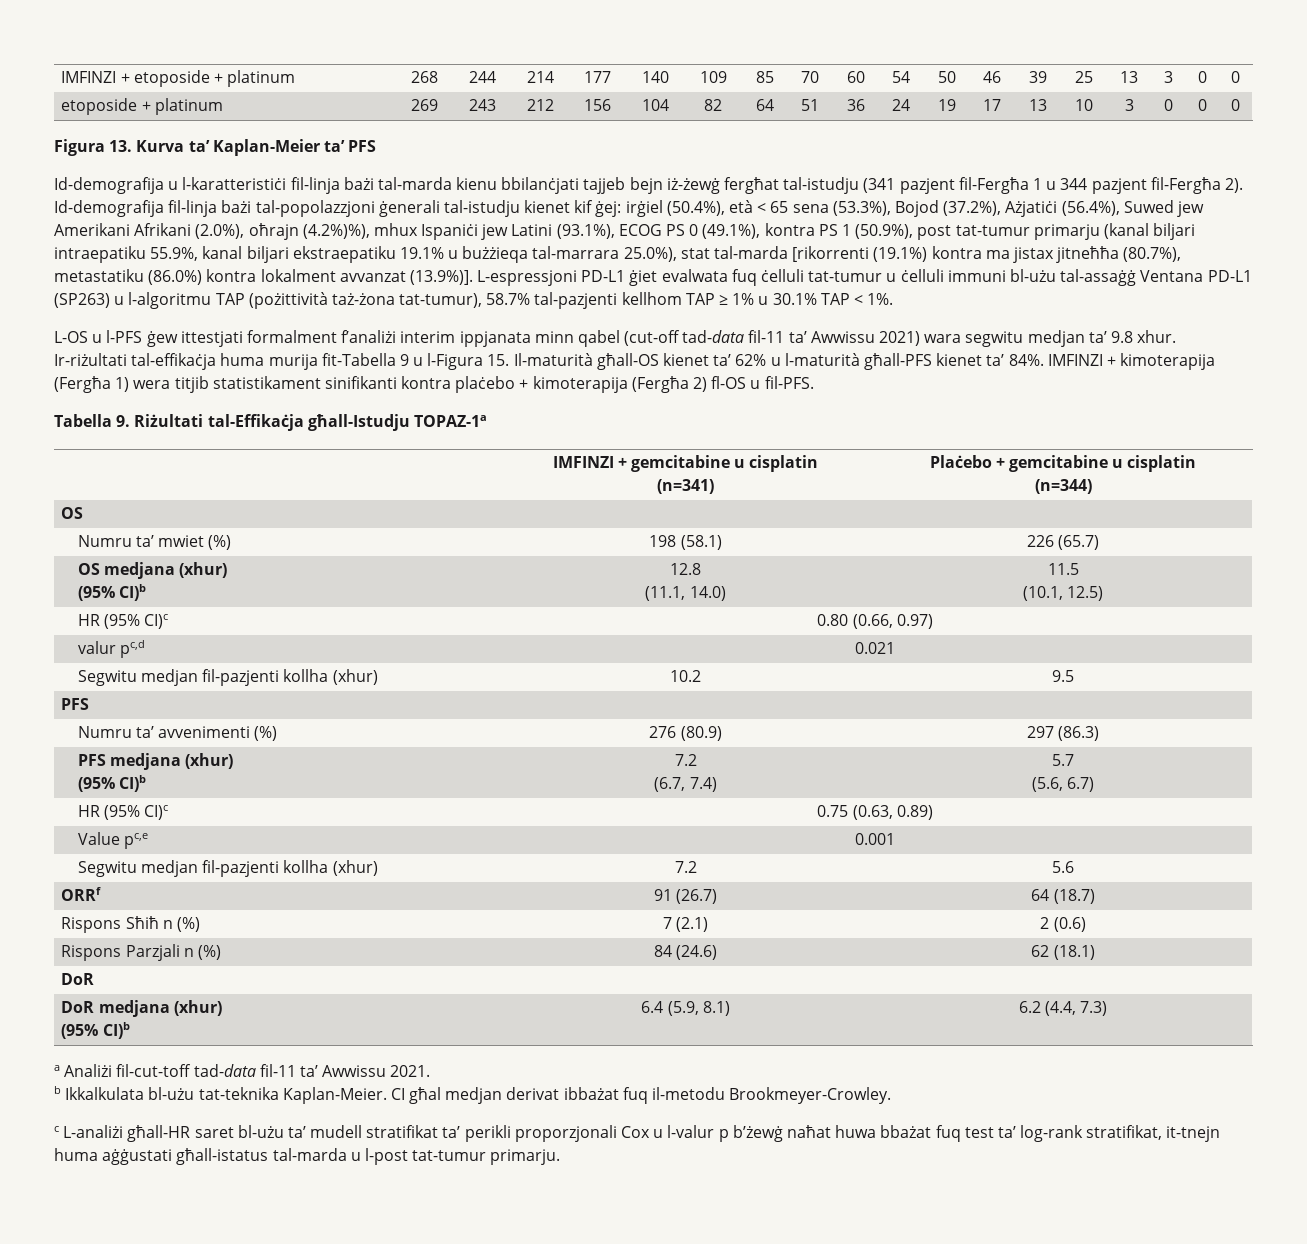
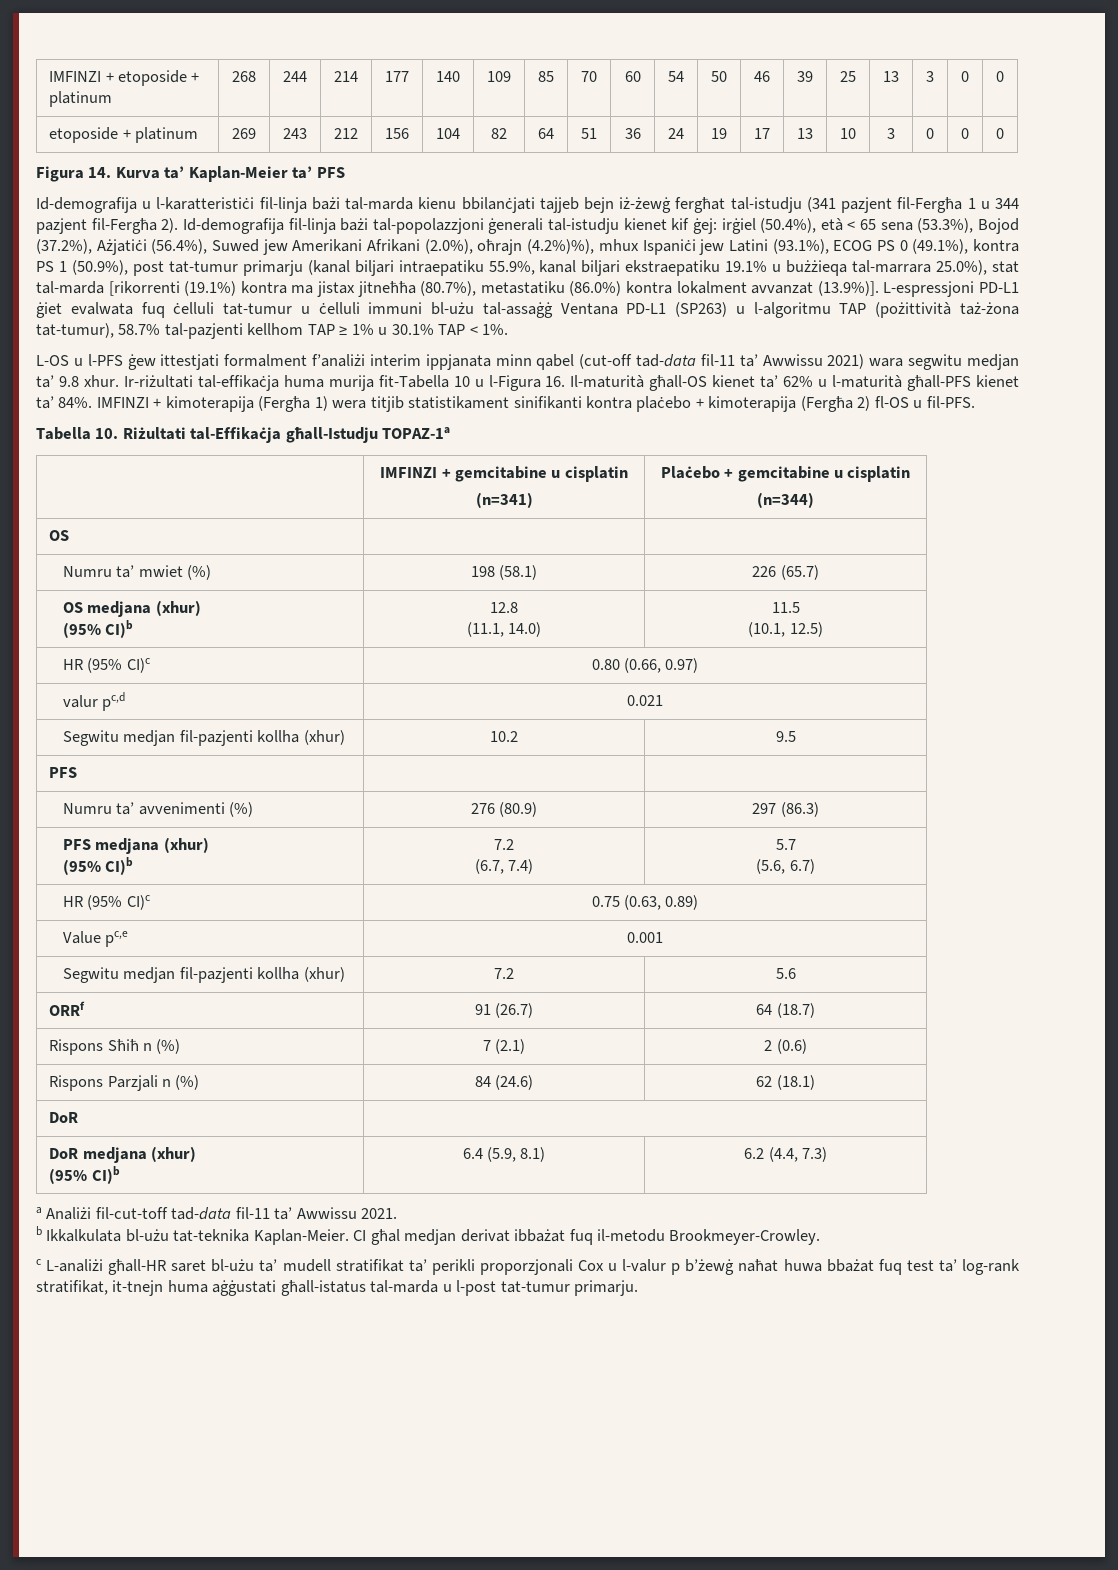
- Figura 13. Kurva ta’ Kaplan-Meier ta’ PFS
+ Figura 14. Kurva ta’ Kaplan-Meier ta’ PFS
- Ir-riżultati tal-effikaċja huma murija fit-Tabella 9 u l-Figura 15. Il-maturità għall-OS kienet ta’ 62% u l-maturità għall-PFS kienet ta’ 84%.
+ Ir-riżultati tal-effikaċja huma murija fit-Tabella 10 u l-Figura 16. Il-maturità għall-OS kienet ta’ 62% u l-maturità għall-PFS kienet ta’ 84%.
- Tabella 9. Riżultati tal-Effikaċja għall-Istudju TOPAZ-1a
+ Tabella 10. Riżultati tal-Effikaċja għall-Istudju TOPAZ-1a

